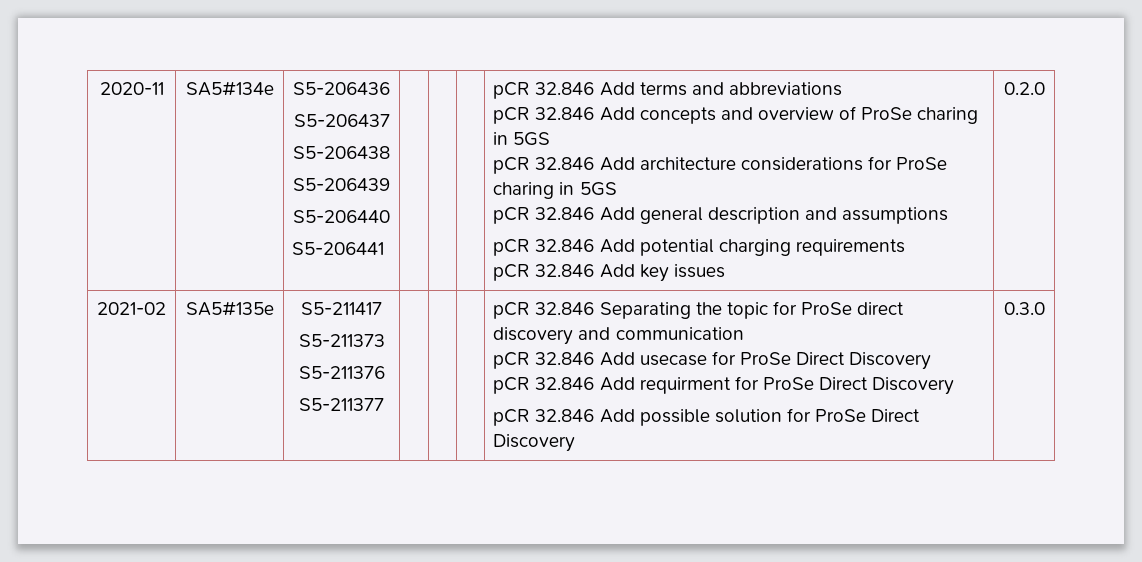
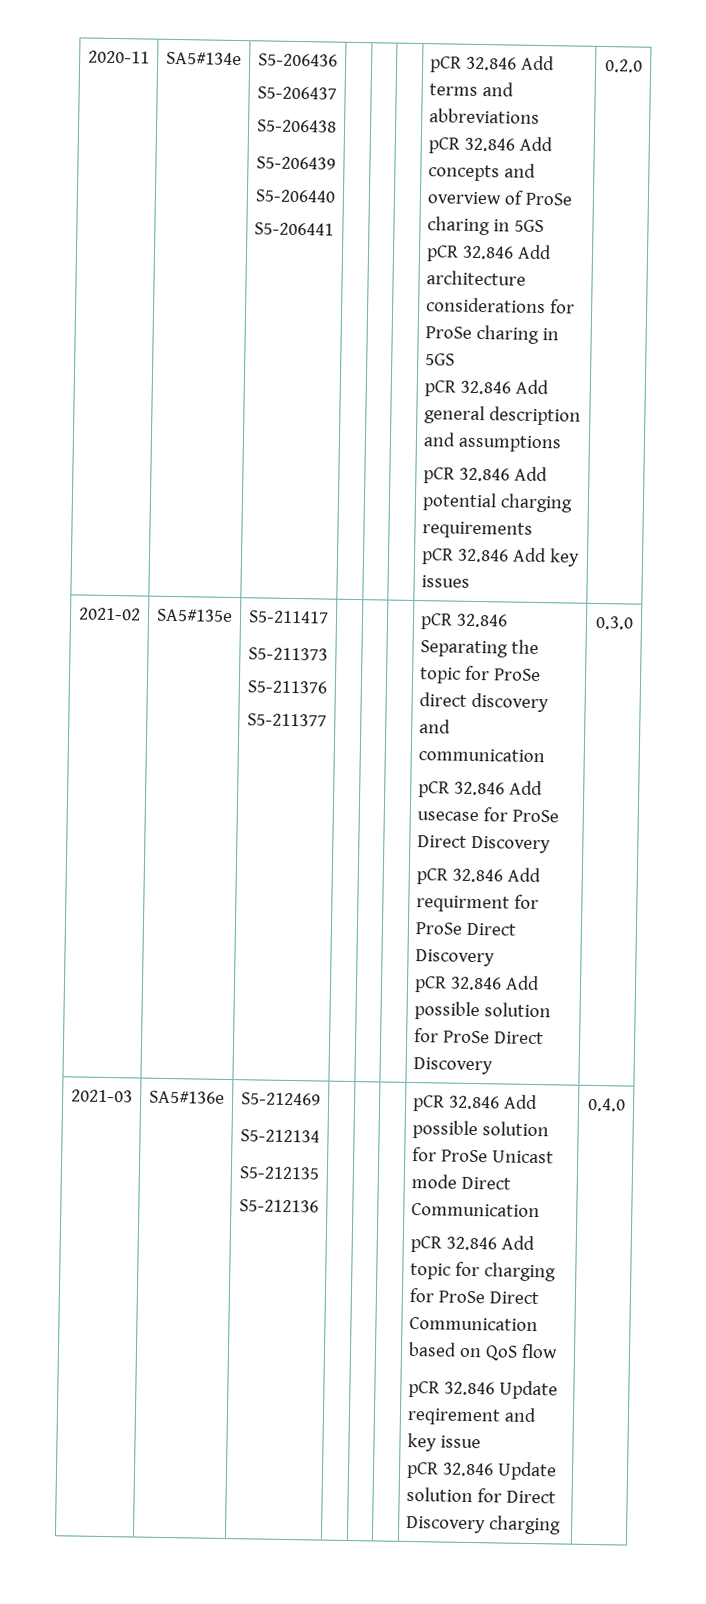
+ 2021-03 | SA5#136e | S5-212469
+ S5-212134
+ S5-212135
+ S5-212136 | | | | pCR 32.846 Add possible solution for ProSe Unicast mode Direct Communication
+ pCR 32.846 Add topic for charging for ProSe Direct Communication based on QoS flow
+ pCR 32.846 Update reqirement and key issue
+ pCR 32.846 Update solution for Direct Discovery charging | 0.4.0

